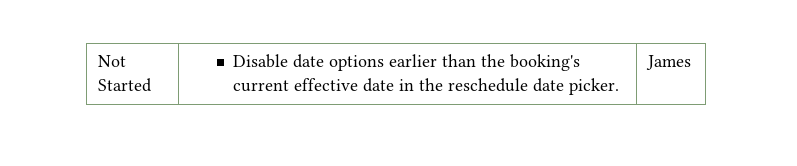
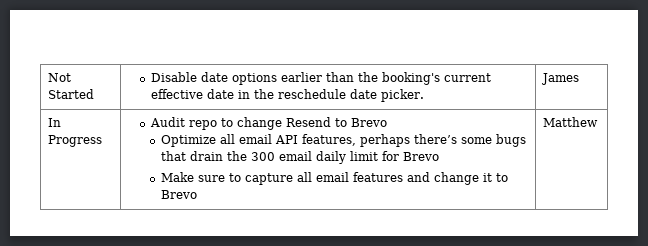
+ In Progress | Audit repo to change Resend to Brevo
+ Optimize all email API features, perhaps there’s some bugs that drain the 300 email daily limit for Brevo
+ Make sure to capture all email features and change it to Brevo | Matthew

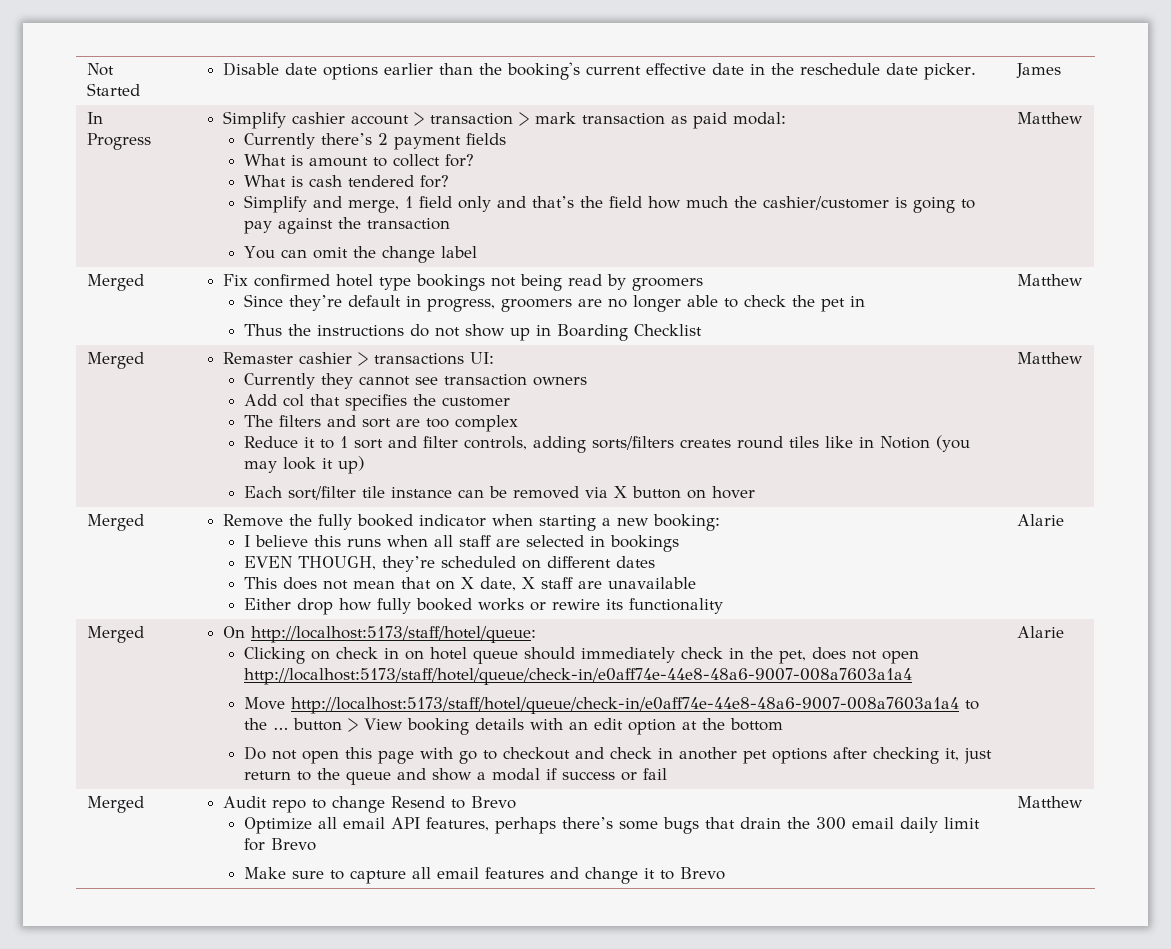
- Audit repo to change Resend to Brevo
+ Simplify cashier account > transaction > mark transaction as paid modal:
+ Currently there’s 2 payment fields
+ What is amount to collect for?
+ What is cash tendered for?
+ Simplify and merge, 1 field only and that’s the field how much the cashier/customer is going to pay against the transaction
+ You can omit the change label | Matthew
+ Merged | Fix confirmed hotel type bookings not being read by groomers
+ Since they’re default in progress, groomers are no longer able to check the pet in
+ Thus the instructions do not show up in Boarding Checklist | Matthew
+ Merged | Remaster cashier > transactions UI:
+ Currently they cannot see transaction owners
+ Add col that specifies the customer
+ The filters and sort are too complex
+ Reduce it to 1 sort and filter controls, adding sorts/filters creates round tiles like in Notion (you may look it up)
+ Each sort/filter tile instance can be removed via X button on hover | Matthew
+ Merged | Remove the fully booked indicator when starting a new booking:
+ I believe this runs when all staff are selected in bookings
+ EVEN THOUGH, they’re scheduled on different dates
+ This does not mean that on X date, X staff are unavailable
+ Either drop how fully booked works or rewire its functionality | Alarie
+ Merged | On http://localhost:5173/staff/hotel/queue:
+ Clicking on check in on hotel queue should immediately check in the pet, does not open http://localhost:5173/staff/hotel/queue/check-in/e0aff74e-44e8-48a6-9007-008a7603a1a4
+ Move http://localhost:5173/staff/hotel/queue/check-in/e0aff74e-44e8-48a6-9007-008a7603a1a4 to the … button > View booking details with an edit option at the bottom
+ Do not open this page with go to checkout and check in another pet options after checking it, just return to the queue and show a modal if success or fail | Alarie
+ Merged | Audit repo to change Resend to Brevo

